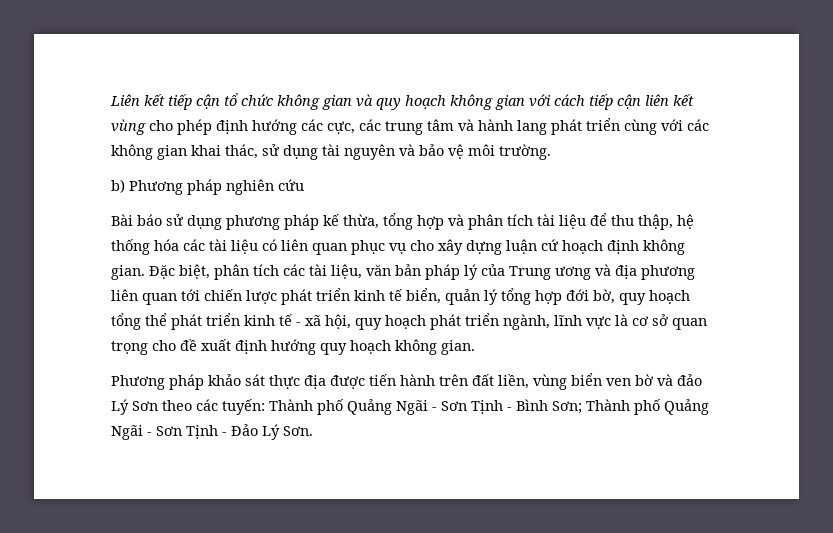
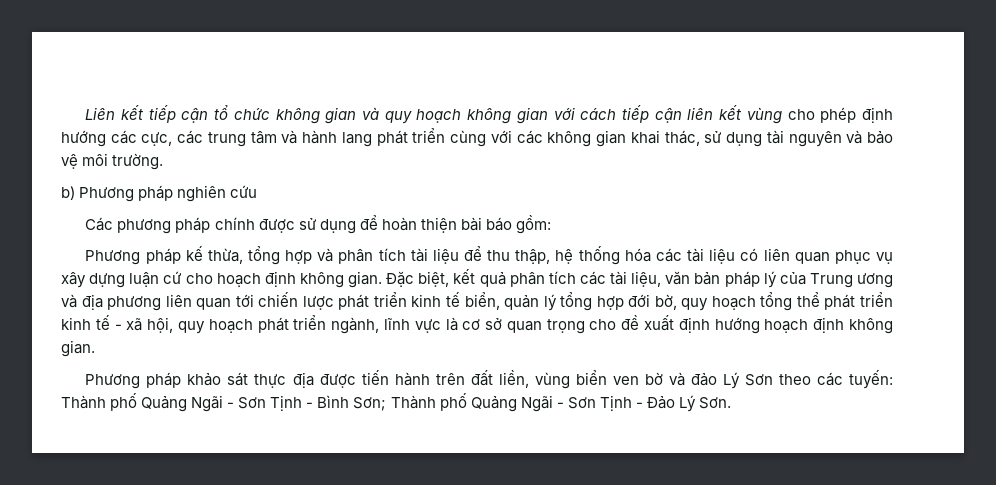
- Bài báo sử dụng phương pháp kế thừa, tổng hợp và phân tích tài liệu để thu thập, hệ thống hóa các tài liệu có liên quan phục vụ cho xây dựng luận cứ hoạch định không gian.
+ Các phương pháp chính được sử dụng để hoàn thiện bài báo gồm:
+ Phương pháp kế thừa, tổng hợp và phân tích tài liệu để thu thập, hệ thống hóa các tài liệu có liên quan phục vụ xây dựng luận cứ cho hoạch định không gian.
- Đặc biệt, phân tích các tài liệu, văn bản pháp lý của Trung ương và địa phương liên quan tới chiến lược phát triển kinh tế biển, quản lý tổng hợp đới bờ, quy hoạch tổng thể phát triển kinh tế - xã hội, quy hoạch phát triển ngành, lĩnh vực là cơ sở quan trọng cho đề xuất định hướng quy hoạch không gian.
+ Đặc biệt, kết quả phân tích các tài liệu, văn bản pháp lý của Trung ương và địa phương liên quan tới chiến lược phát triển kinh tế biển, quản lý tổng hợp đới bờ, quy hoạch tổng thể phát triển kinh tế - xã hội, quy hoạch phát triển ngành, lĩnh vực là cơ sở quan trọng cho đề xuất định hướng hoạch định không gian.

